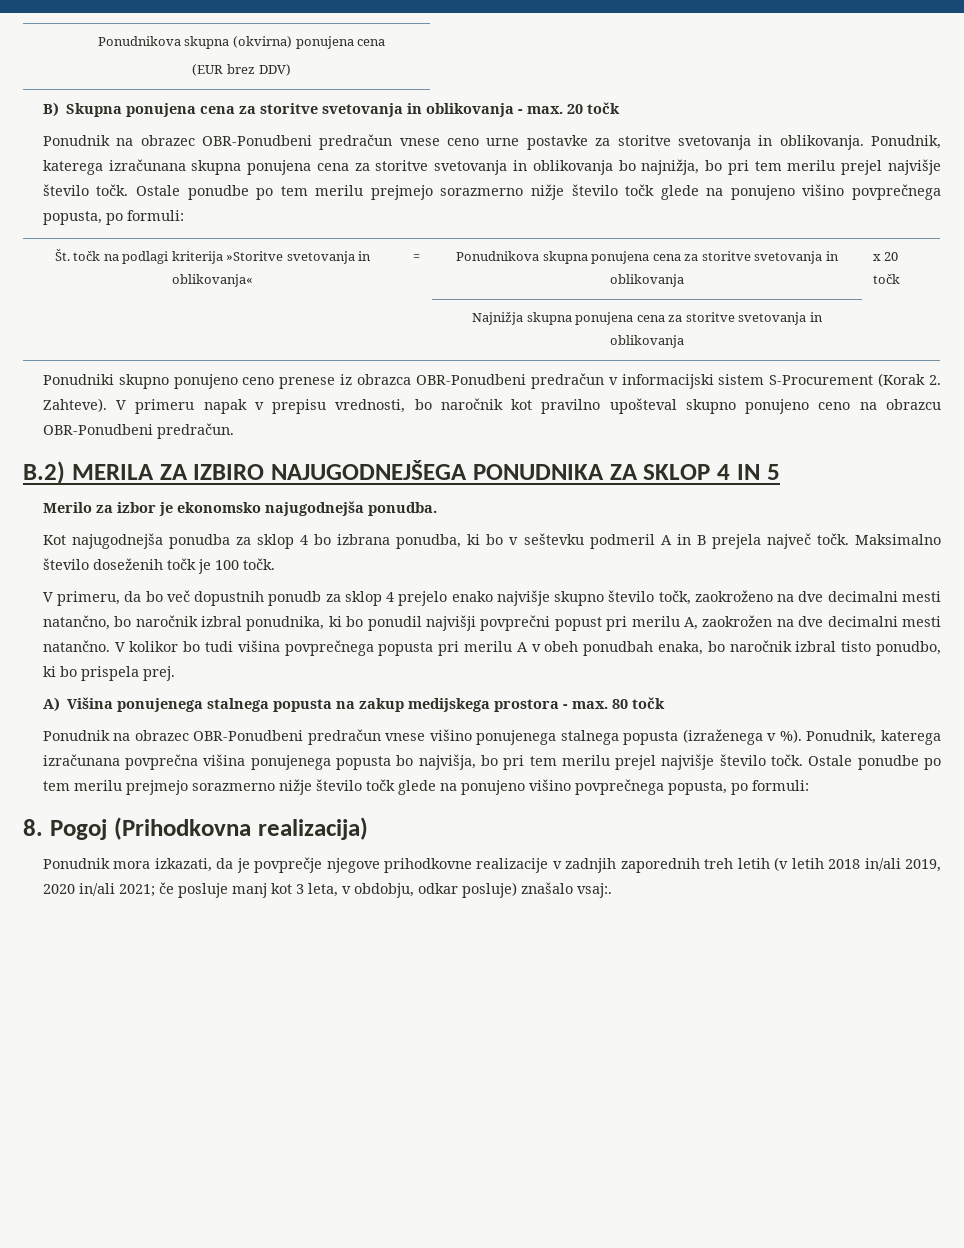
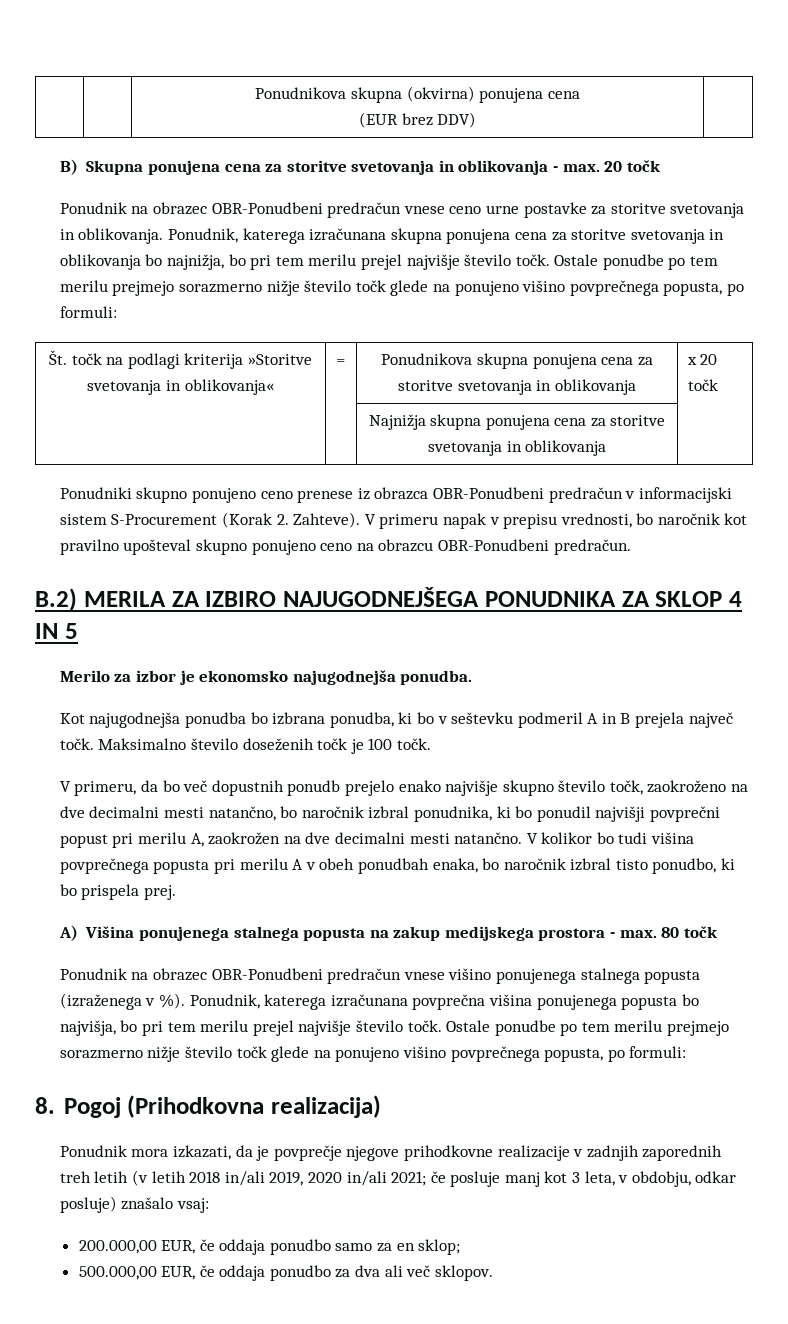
- Kot najugodnejša ponudba za sklop 4 bo izbrana ponudba, ki bo v seštevku podmeril A in B prejela največ točk.
+ Kot najugodnejša ponudba bo izbrana ponudba, ki bo v seštevku podmeril A in B prejela največ točk.
- V primeru, da bo več dopustnih ponudb za sklop 4 prejelo enako najvišje skupno število točk, zaokroženo na dve decimalni mesti natančno, bo naročnik izbral ponudnika, ki bo ponudil najvišji povprečni popust pri merilu A, zaokrožen na dve decimalni mesti natančno.
+ V primeru, da bo več dopustnih ponudb prejelo enako najvišje skupno število točk, zaokroženo na dve decimalni mesti natančno, bo naročnik izbral ponudnika, ki bo ponudil najvišji povprečni popust pri merilu A, zaokrožen na dve decimalni mesti natančno.
- Ponudnik mora izkazati, da je povprečje njegove prihodkovne realizacije v zadnjih zaporednih treh letih (v letih 2018 in/ali 2019, 2020 in/ali 2021; če posluje manj kot 3 leta, v obdobju, odkar posluje) znašalo vsaj:.
+ Ponudnik mora izkazati, da je povprečje njegove prihodkovne realizacije v zadnjih zaporednih treh letih (v letih 2018 in/ali 2019, 2020 in/ali 2021; če posluje manj kot 3 leta, v obdobju, odkar posluje) znašalo vsaj:
+ 200.000,00 EUR, če oddaja ponudbo samo za en sklop;
+ 500.000,00 EUR, če oddaja ponudbo za dva ali več sklopov.

